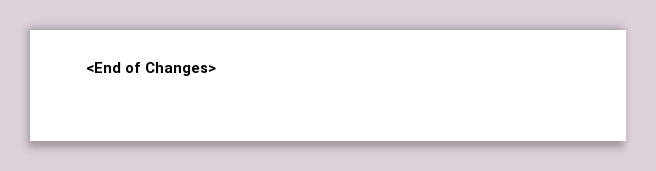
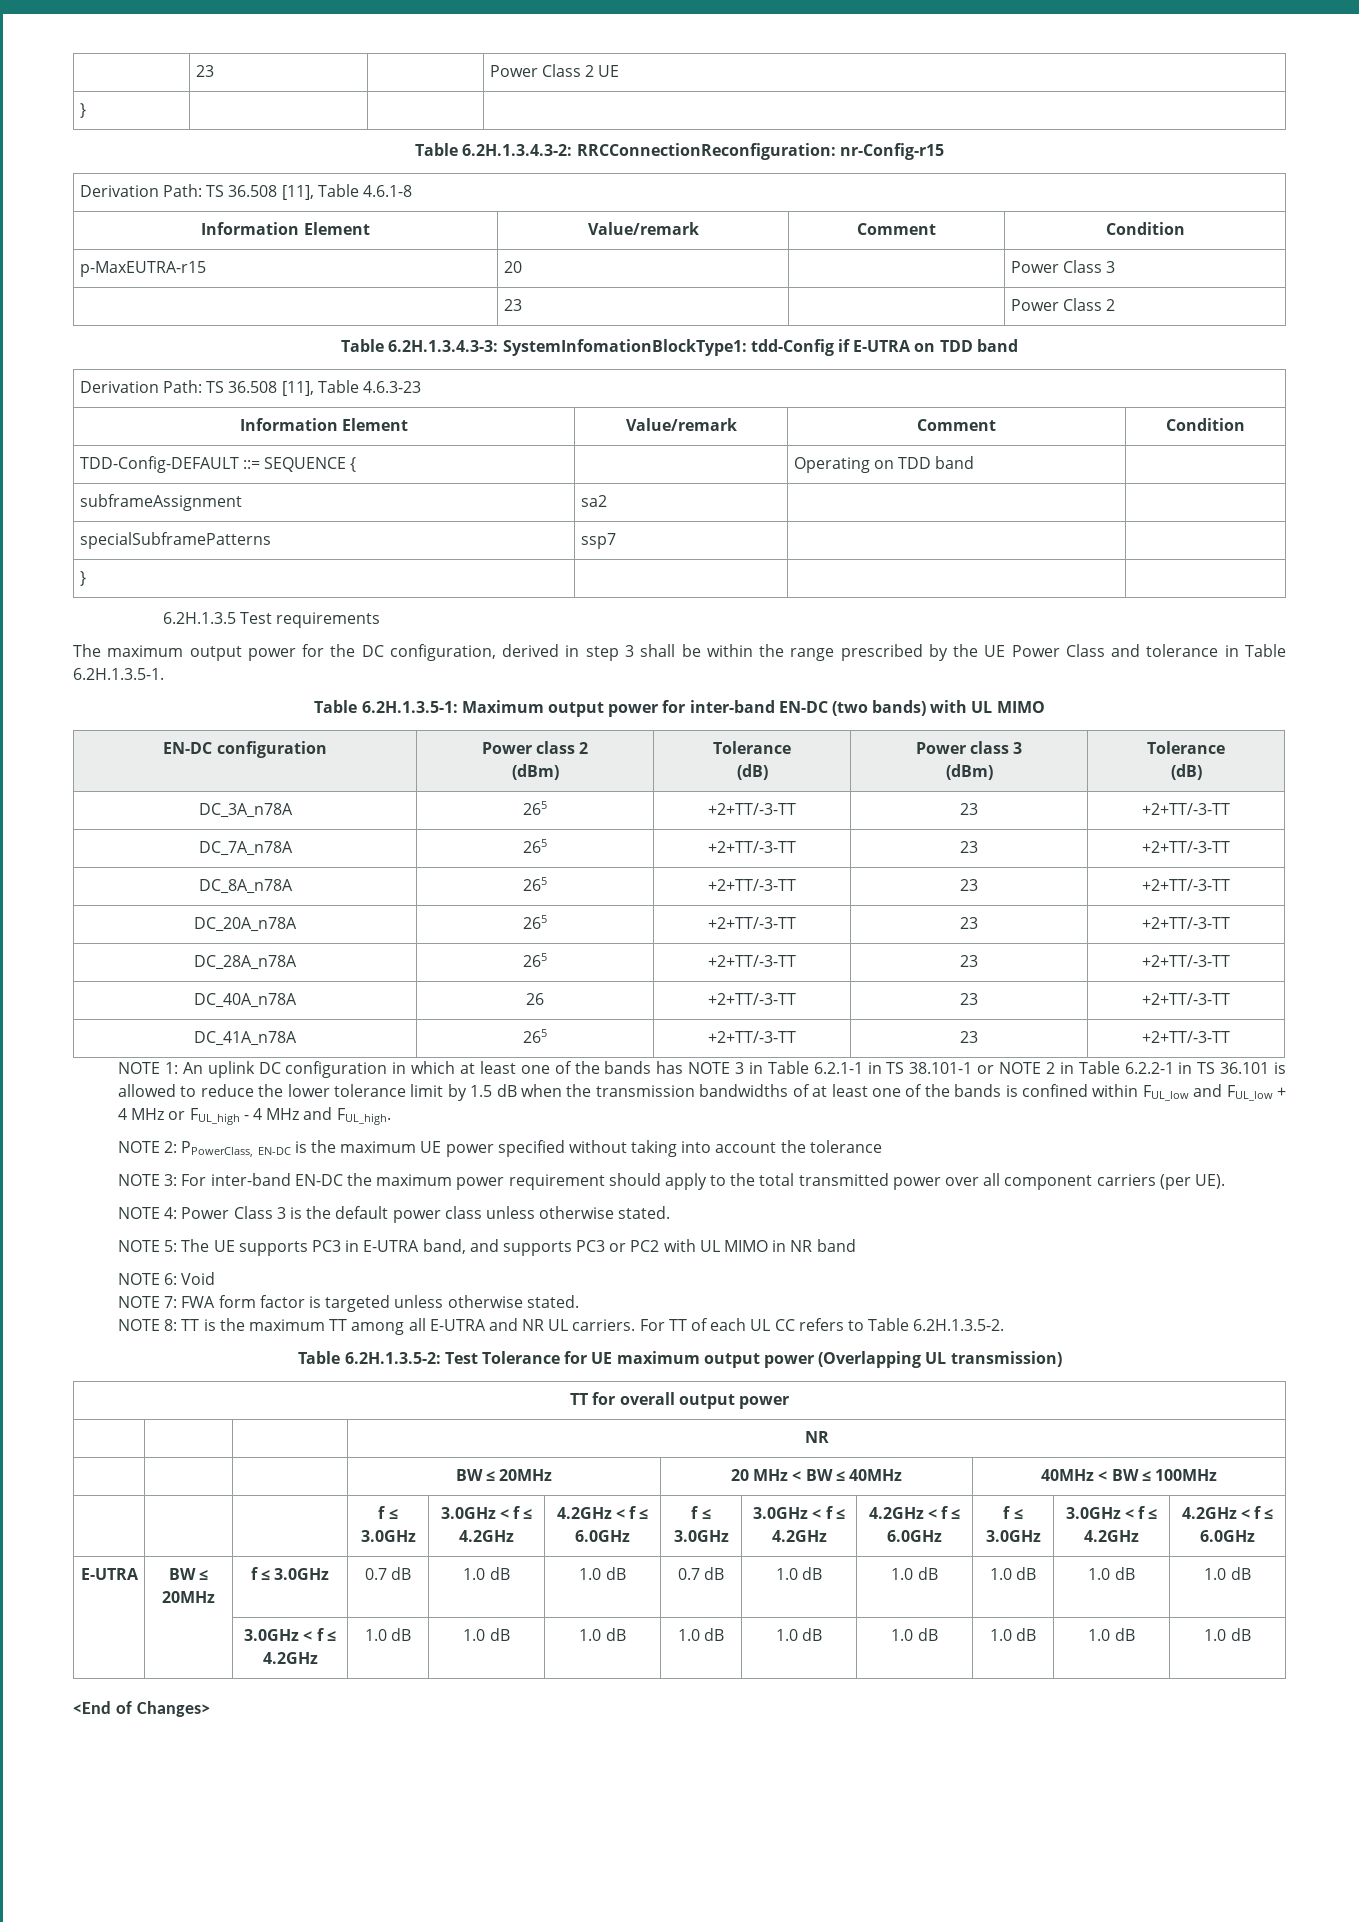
+ | 23 | | Power Class 2 UE
+ } | | |
+ Table 6.2H.1.3.4.3-2: RRCConnectionReconfiguration: nr-Config-r15
+ Derivation Path: TS 36.508 [11], Table 4.6.1-8
+ Information Element | Value/remark | Comment | Condition
+ p-MaxEUTRA-r15 | 20 | | Power Class 3
+ | 23 | | Power Class 2
+ Table 6.2H.1.3.4.3-3: SystemInfomationBlockType1: tdd-Config if E-UTRA on TDD band
+ Derivation Path: TS 36.508 [11], Table 4.6.3-23
+ Information Element | Value/remark | Comment | Condition
+ TDD-Config-DEFAULT ::= SEQUENCE { | | Operating on TDD band |
+ subframeAssignment | sa2 | |
+ specialSubframePatterns | ssp7 | |
+ } | | |
+ 6.2H.1.3.5 Test requirements
+ The maximum output power for the DC configuration, derived in step 3 shall be within the range prescribed by the UE Power Class and tolerance in Table 6.2H.1.3.5-1.
+ Table 6.2H.1.3.5-1: Maximum output power for inter-band EN-DC (two bands) with UL MIMO
+ EN-DC configuration | Power class 2
+ (dBm) | Tolerance
+ (dB) | Power class 3
+ (dBm) | Tolerance
+ (dB)
+ DC_3A_n78A | 265 | +2+TT/-3-TT | 23 | +2+TT/-3-TT
+ DC_7A_n78A | 265 | +2+TT/-3-TT | 23 | +2+TT/-3-TT
+ DC_8A_n78A | 265 | +2+TT/-3-TT | 23 | +2+TT/-3-TT
+ DC_20A_n78A | 265 | +2+TT/-3-TT | 23 | +2+TT/-3-TT
+ DC_28A_n78A | 265 | +2+TT/-3-TT | 23 | +2+TT/-3-TT
+ DC_40A_n78A | 26 | +2+TT/-3-TT | 23 | +2+TT/-3-TT
+ DC_41A_n78A | 265 | +2+TT/-3-TT | 23 | +2+TT/-3-TT
+ NOTE 1: An uplink DC configuration in which at least one of the bands has NOTE 3 in Table 6.2.1-1 in TS 38.101-1 or NOTE 2 in Table 6.2.2-1 in TS 36.101 is allowed to reduce the lower tolerance limit by 1.5 dB when the transmission bandwidths of at least one of the bands is confined within FUL_low and FUL_low + 4 MHz or FUL_high - 4 MHz and FUL_high.
+ NOTE 2: PPowerClass, EN-DC is the maximum UE power specified without taking into account the tolerance
+ NOTE 3: For inter-band EN-DC the maximum power requirement should apply to the total transmitted power over all component carriers (per UE).
+ NOTE 4: Power Class 3 is the default power class unless otherwise stated.
+ NOTE 5: The UE supports PC3 in E-UTRA band, and supports PC3 or PC2 with UL MIMO in NR band
+ NOTE 6: Void
+ NOTE 7: FWA form factor is targeted unless otherwise stated.
+ NOTE 8: TT is the maximum TT among all E-UTRA and NR UL carriers. For TT of each UL CC refers to Table 6.2H.1.3.5-2.
+ Table 6.2H.1.3.5-2: Test Tolerance for UE maximum output power (Overlapping UL transmission)
+ TT for overall output power
+ | | | NR
+ | | | BW ≤ 20MHz | 20 MHz < BW ≤ 40MHz | 40MHz < BW ≤ 100MHz
+ | | | f ≤ 3.0GHz | 3.0GHz < f ≤ 4.2GHz | 4.2GHz < f ≤ 6.0GHz | f ≤ 3.0GHz | 3.0GHz < f ≤ 4.2GHz | 4.2GHz < f ≤ 6.0GHz | f ≤ 3.0GHz | 3.0GHz < f ≤ 4.2GHz | 4.2GHz < f ≤ 6.0GHz
+ E-UTRA | BW ≤ 20MHz | f ≤ 3.0GHz | 0.7 dB | 1.0 dB | 1.0 dB | 0.7 dB | 1.0 dB | 1.0 dB | 1.0 dB | 1.0 dB | 1.0 dB
+ | | 3.0GHz < f ≤ 4.2GHz | 1.0 dB | 1.0 dB | 1.0 dB | 1.0 dB | 1.0 dB | 1.0 dB | 1.0 dB | 1.0 dB | 1.0 dB

